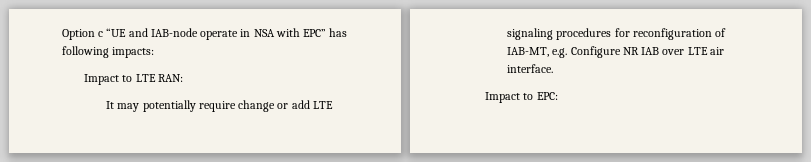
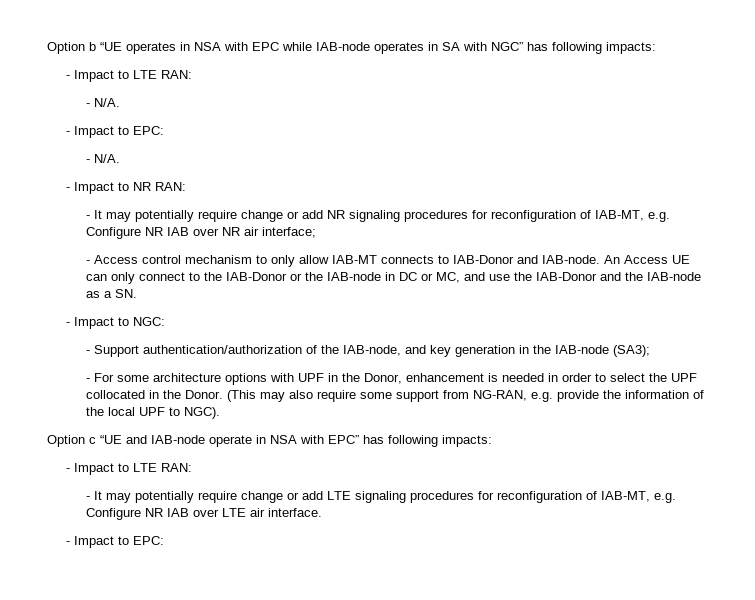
+ Option b “UE operates in NSA with EPC while IAB-node operates in SA with NGC” has following impacts:
+ - Impact to LTE RAN:
+ - N/A.
+ - Impact to EPC:
+ - N/A.
+ - Impact to NR RAN:
+ - It may potentially require change or add NR signaling procedures for reconfiguration of IAB-MT, e.g. Configure NR IAB over NR air interface;
+ - Access control mechanism to only allow IAB-MT connects to IAB-Donor and IAB-node. An Access UE can only connect to the IAB-Donor or the IAB-node in DC or MC, and use the IAB-Donor and the IAB-node as a SN.
+ - Impact to NGC:
+ - Support authentication/authorization of the IAB-node, and key generation in the IAB-node (SA3);
+ - For some architecture options with UPF in the Donor, enhancement is needed in order to select the UPF collocated in the Donor. (This may also require some support from NG-RAN, e.g. provide the information of the local UPF to NGC).
  Option c “UE and IAB-node operate in NSA with EPC” has following impacts:
- Impact to LTE RAN:
- It may potentially require change or add LTE signaling procedures for reconfiguration of IAB-MT, e.g. Configure NR IAB over LTE air interface.
- Impact to EPC:
+ - Impact to LTE RAN:
+ - It may potentially require change or add LTE signaling procedures for reconfiguration of IAB-MT, e.g. Configure NR IAB over LTE air interface.
+ - Impact to EPC:

